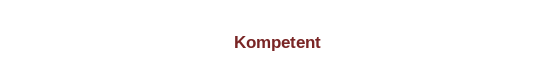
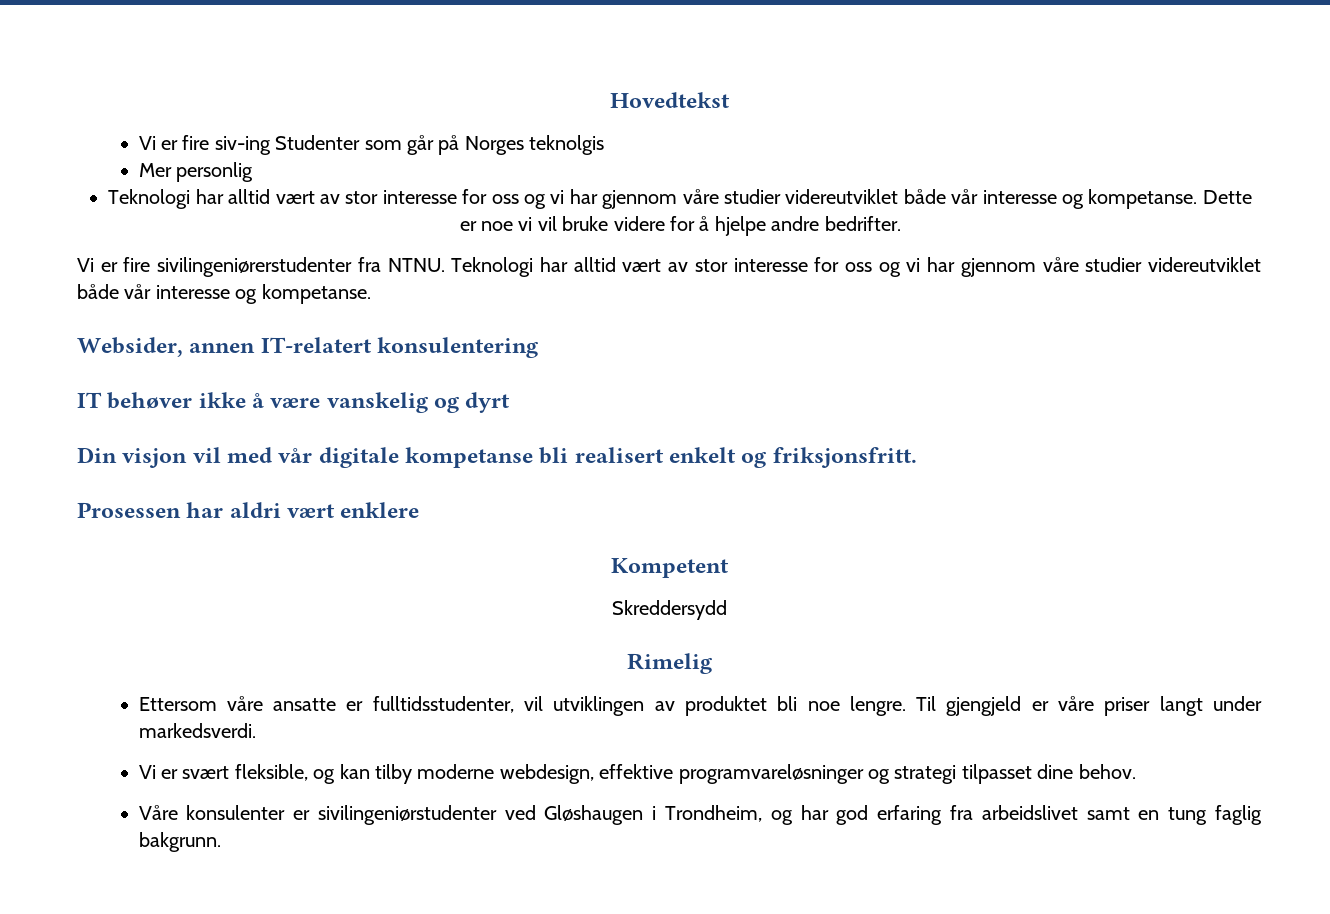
+ Hovedtekst
+ Vi er fire siv-ing Studenter som går på Norges teknolgis
+ Mer personlig
+ Teknologi har alltid vært av stor interesse for oss og vi har gjennom våre studier videreutviklet både vår interesse og kompetanse. Dette er noe vi vil bruke videre for å hjelpe andre bedrifter.
+ Vi er fire sivilingeniørerstudenter fra NTNU. Teknologi har alltid vært av stor interesse for oss og vi har gjennom våre studier videreutviklet både vår interesse og kompetanse.
+ Websider, annen IT-relatert konsulentering
+ IT behøver ikke å være vanskelig og dyrt
+ Din visjon vil med vår digitale kompetanse bli realisert enkelt og friksjonsfritt.
+ Prosessen har aldri vært enklere
  Kompetent
+ Skreddersydd
+ Rimelig
+ Ettersom våre ansatte er fulltidsstudenter, vil utviklingen av produktet bli noe lengre. Til gjengjeld er våre priser langt under markedsverdi.
+ Vi er svært fleksible, og kan tilby moderne webdesign, effektive programvareløsninger og strategi tilpasset dine behov.
+ Våre konsulenter er sivilingeniørstudenter ved Gløshaugen i Trondheim, og har god erfaring fra arbeidslivet samt en tung faglig bakgrunn.

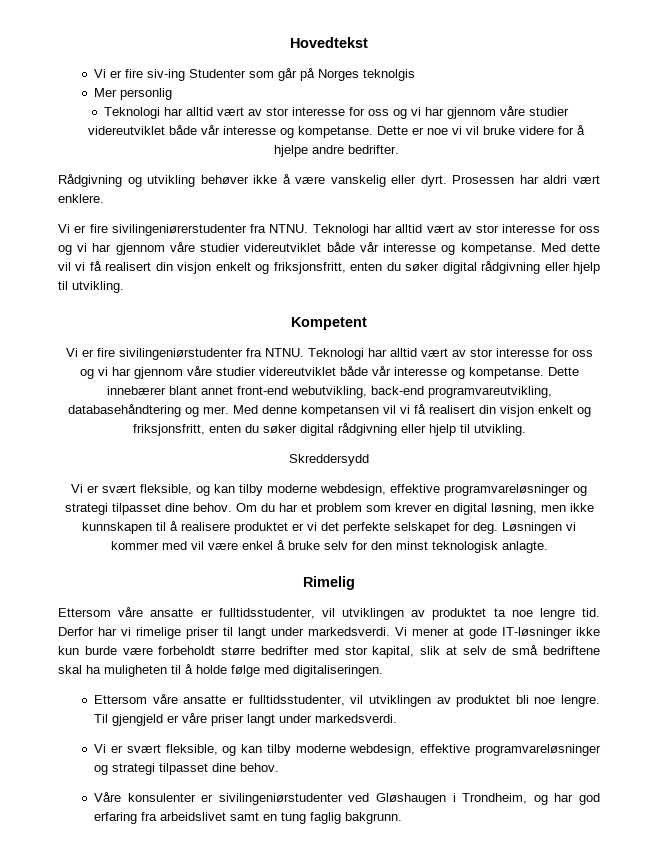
+ Rådgivning og utvikling behøver ikke å være vanskelig eller dyrt. Prosessen har aldri vært enklere.
- Vi er fire sivilingeniørerstudenter fra NTNU. Teknologi har alltid vært av stor interesse for oss og vi har gjennom våre studier videreutviklet både vår interesse og kompetanse.
- Websider, annen IT-relatert konsulentering
- IT behøver ikke å være vanskelig og dyrt
- Din visjon vil med vår digitale kompetanse bli realisert enkelt og friksjonsfritt.
- Prosessen har aldri vært enklere
+ Vi er fire sivilingeniørerstudenter fra NTNU. Teknologi har alltid vært av stor interesse for oss og vi har gjennom våre studier videreutviklet både vår interesse og kompetanse. Med dette vil vi få realisert din visjon enkelt og friksjonsfritt, enten du søker digital rådgivning eller hjelp til utvikling.
  Kompetent
+ Vi er fire sivilingeniørstudenter fra NTNU. Teknologi har alltid vært av stor interesse for oss og vi har gjennom våre studier videreutviklet både vår interesse og kompetanse. Dette innebærer blant annet front-end webutvikling, back-end programvareutvikling, databasehåndtering og mer. Med denne kompetansen vil vi få realisert din visjon enkelt og friksjonsfritt, enten du søker digital rådgivning eller hjelp til utvikling.
  Skreddersydd
+ Vi er svært fleksible, og kan tilby moderne webdesign, effektive programvareløsninger og strategi tilpasset dine behov. Om du har et problem som krever en digital løsning, men ikke kunnskapen til å realisere produktet er vi det perfekte selskapet for deg. Løsningen vi kommer med vil være enkel å bruke selv for den minst teknologisk anlagte.
  Rimelig
+ Ettersom våre ansatte er fulltidsstudenter, vil utviklingen av produktet ta noe lengre tid. Derfor har vi rimelige priser til langt under markedsverdi. Vi mener at gode IT-løsninger ikke kun burde være forbeholdt større bedrifter med stor kapital, slik at selv de små bedriftene skal ha muligheten til å holde følge med digitaliseringen.

